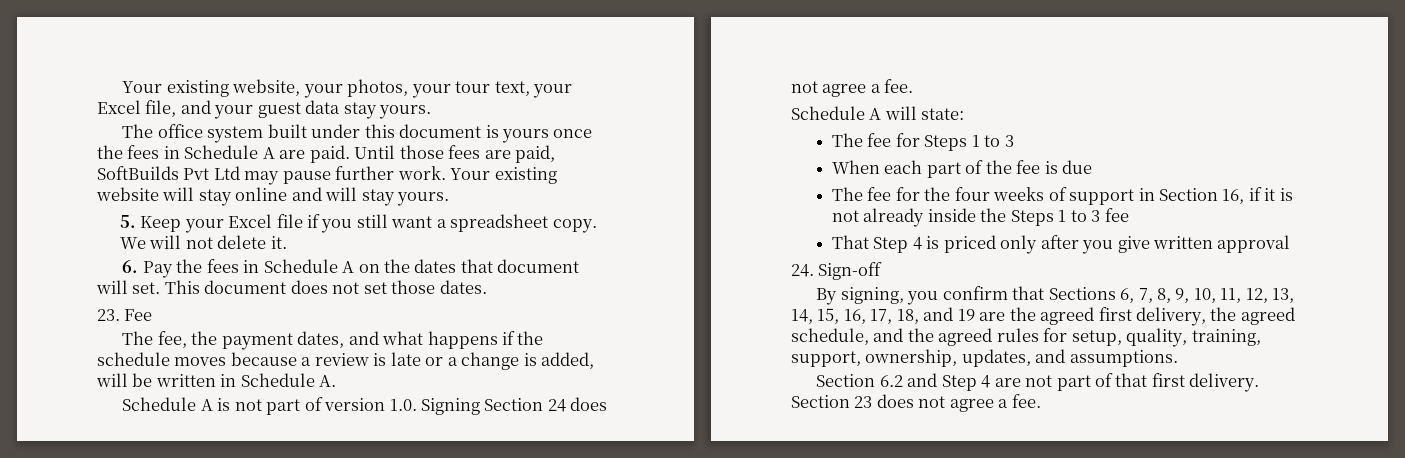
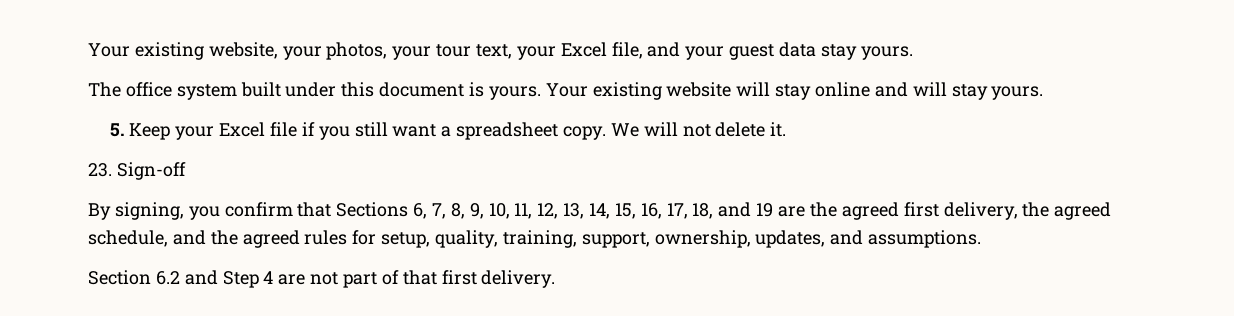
- The office system built under this document is yours once the fees in Schedule A are paid. Until those fees are paid, SoftBuilds Pvt Ltd may pause further work.
+ The office system built under this document is yours.
- 6. Pay the fees in Schedule A on the dates that document will set. This document does not set those dates.
- 23. Fee
- The fee, the payment dates, and what happens if the schedule moves because a review is late or a change is added, will be written in Schedule A.
- Schedule A is not part of version 1.0. Signing Section 24 does not agree a fee.
- Schedule A will state:
- The fee for Steps 1 to 3
- When each part of the fee is due
- The fee for the four weeks of support in Section 16, if it is not already inside the Steps 1 to 3 fee
- That Step 4 is priced only after you give written approval
- 24. Sign-off
+ 23. Sign-off
- Section 23 does not agree a fee.

